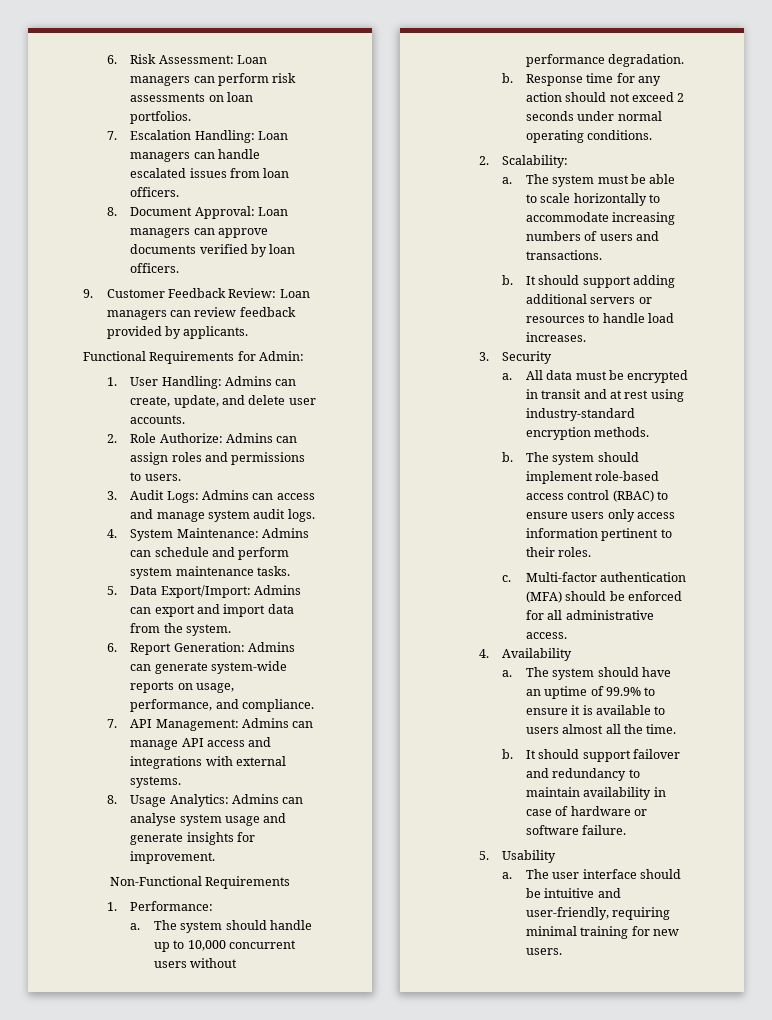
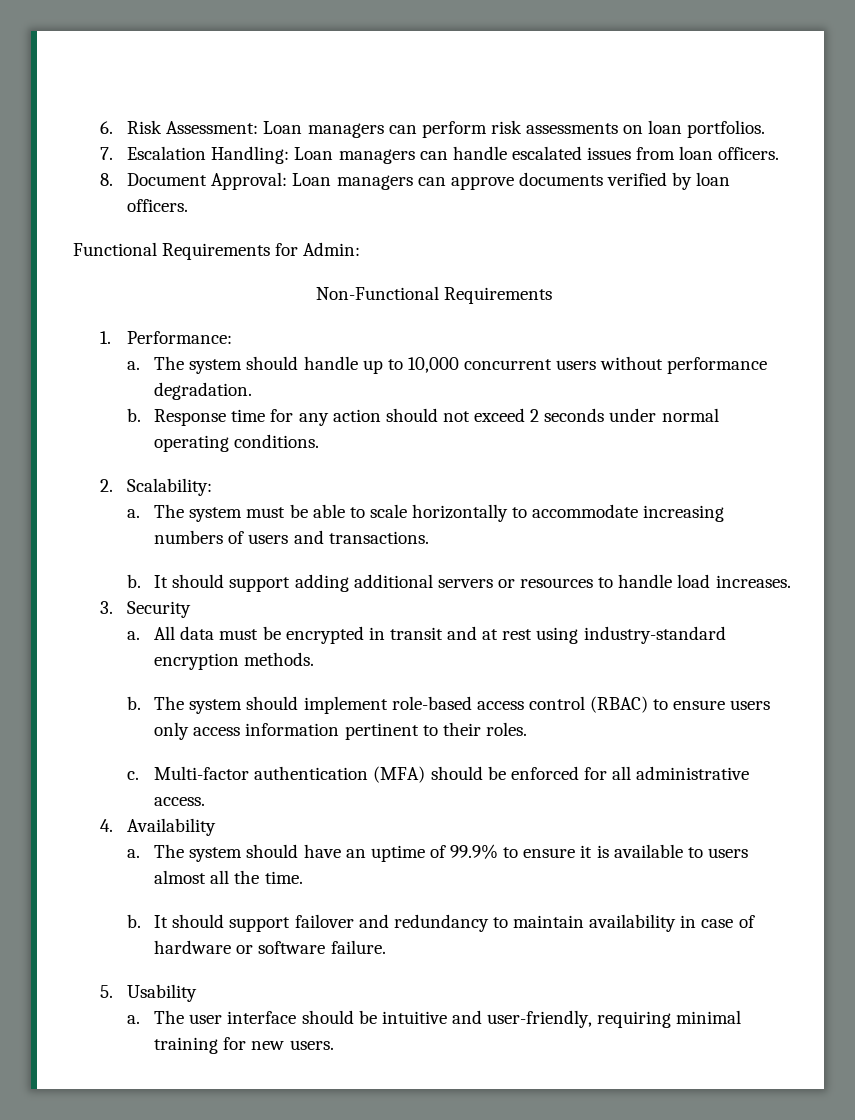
- 9. Customer Feedback Review: Loan managers can review feedback provided by applicants.
  Functional Requirements for Admin:
- 1. User Handling: Admins can create, update, and delete user accounts.
- 2. Role Authorize: Admins can assign roles and permissions to users.
- 3. Audit Logs: Admins can access and manage system audit logs.
- 4. System Maintenance: Admins can schedule and perform system maintenance tasks.
- 5. Data Export/Import: Admins can export and import data from the system.
- 6. Report Generation: Admins can generate system-wide reports on usage, performance, and compliance.
- 7. API Management: Admins can manage API access and integrations with external systems.
- 8. Usage Analytics: Admins can analyse system usage and generate insights for improvement.

